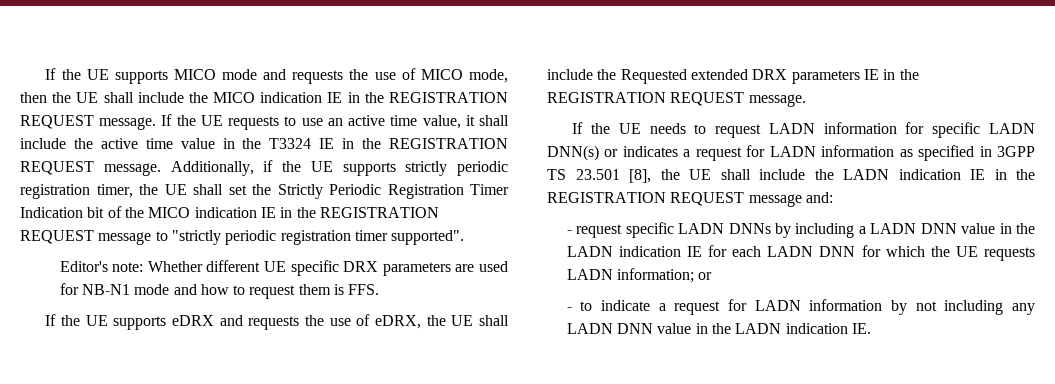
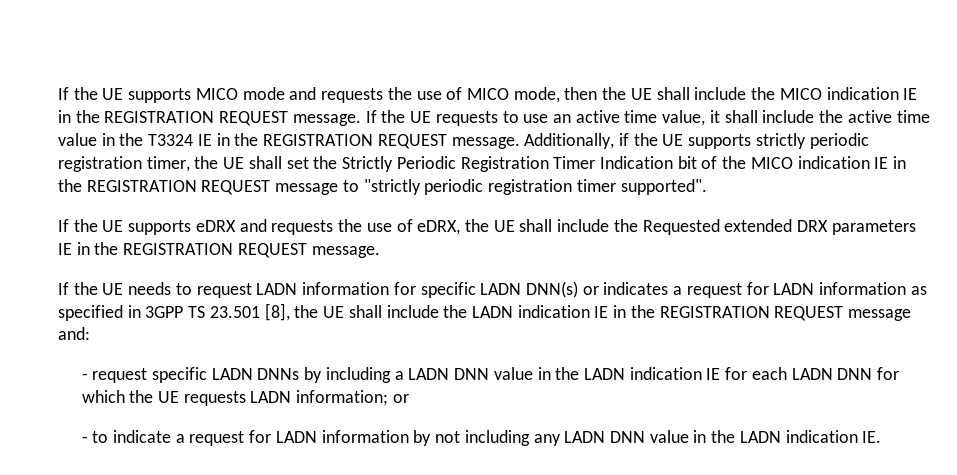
- Editor's note: Whether different UE specific DRX parameters are used for NB-N1 mode and how to request them is FFS.

